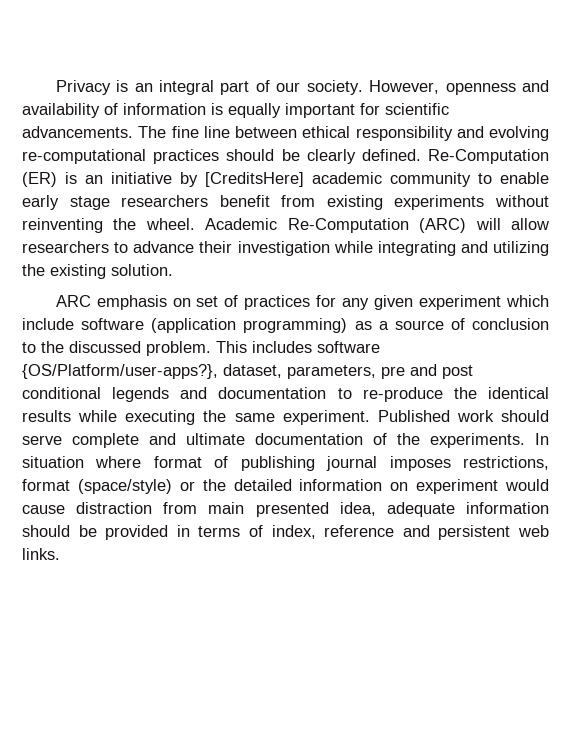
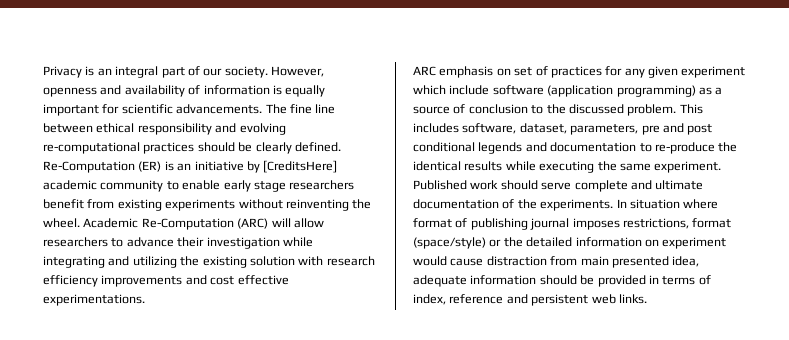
- Academic Re-Computation (ARC) will allow researchers to advance their investigation while integrating and utilizing the existing solution.
+ Academic Re-Computation (ARC) will allow researchers to advance their investigation while integrating and utilizing the existing solution with research efficiency improvements and cost effective experimentations.
- This includes software {OS/Platform/user-apps?}, dataset, parameters, pre and post conditional legends and documentation to re-produce the identical results while executing the same experiment.
+ This includes software, dataset, parameters, pre and post conditional legends and documentation to re-produce the identical results while executing the same experiment.

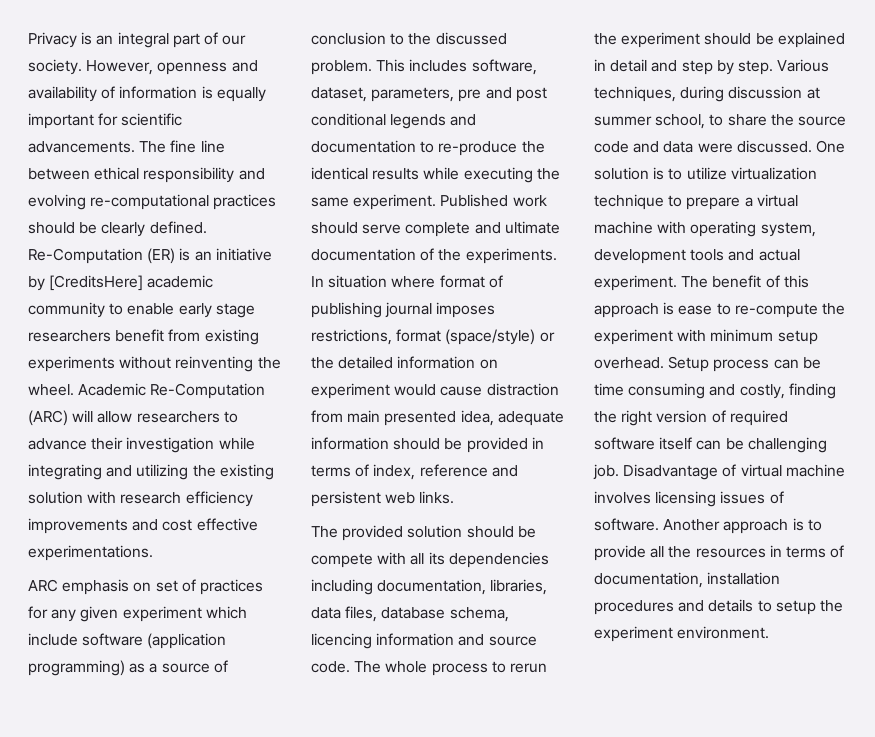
+ The provided solution should be compete with all its dependencies including documentation, libraries, data files, database schema, licencing information and source code. The whole process to rerun the experiment should be explained in detail and step by step. Various techniques, during discussion at summer school, to share the source code and data were discussed. One solution is to utilize virtualization technique to prepare a virtual machine with operating system, development tools and actual experiment. The benefit of this approach is ease to re-compute the experiment with minimum setup overhead. Setup process can be time consuming and costly, finding the right version of required software itself can be challenging job. Disadvantage of virtual machine involves licensing issues of software. Another approach is to provide all the resources in terms of documentation, installation procedures and details to setup the experiment environment.

